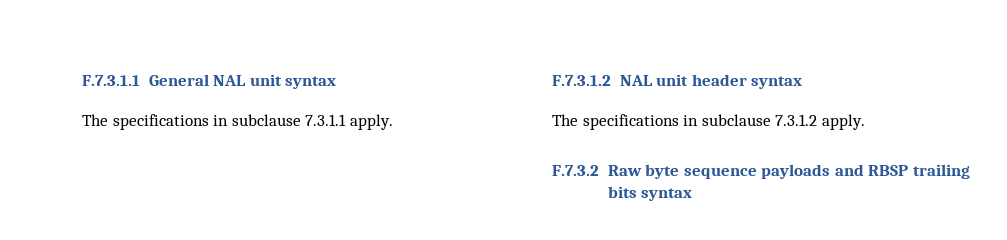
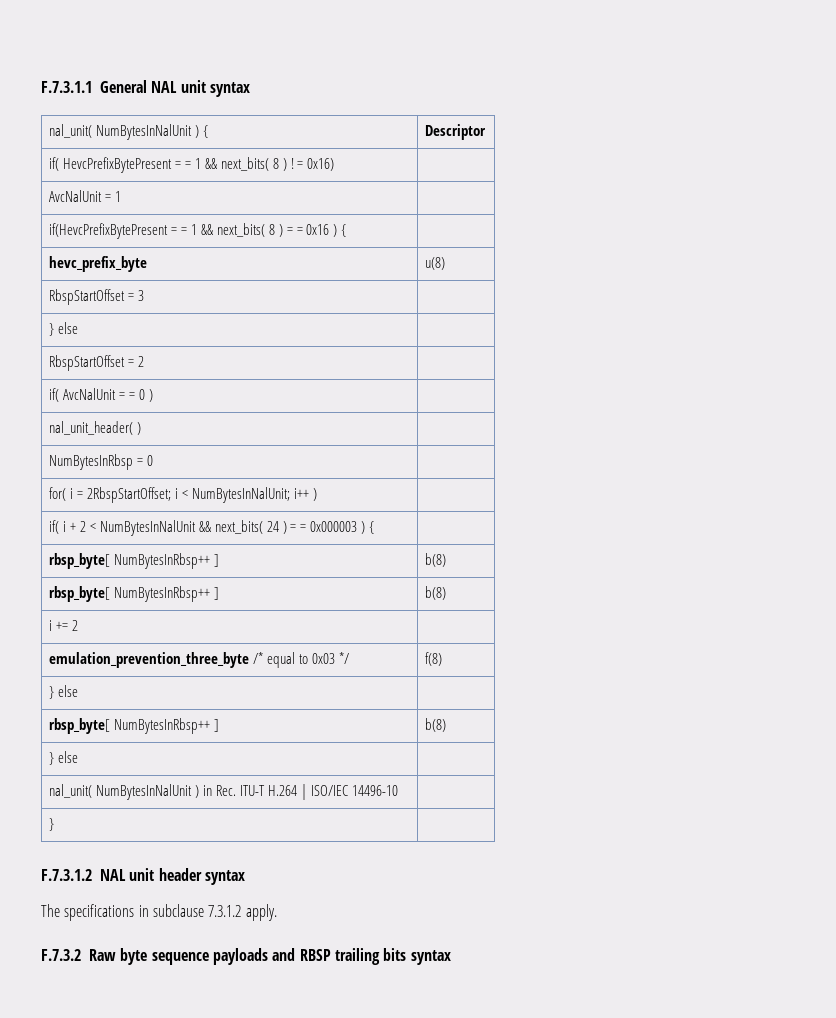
- The specifications in subclause 7.3.1.1 apply.
+ nal_unit( NumBytesInNalUnit ) { | Descriptor
+ if( HevcPrefixBytePresent = = 1 && next_bits( 8 ) ! = 0x16) |
+ AvcNalUnit = 1 |
+ if(HevcPrefixBytePresent = = 1 && next_bits( 8 ) = = 0x16 ) { |
+ hevc_prefix_byte | u(8)
+ RbspStartOffset = 3 |
+ } else |
+ RbspStartOffset = 2 |
+ if( AvcNalUnit = = 0 ) |
+ nal_unit_header( ) |
+ NumBytesInRbsp = 0 |
+ for( i = 2RbspStartOffset; i < NumBytesInNalUnit; i++ ) |
+ if( i + 2 < NumBytesInNalUnit && next_bits( 24 ) = = 0x000003 ) { |
+ rbsp_byte[ NumBytesInRbsp++ ] | b(8)
+ rbsp_byte[ NumBytesInRbsp++ ] | b(8)
+ i += 2 |
+ emulation_prevention_three_byte /* equal to 0x03 */ | f(8)
+ } else |
+ rbsp_byte[ NumBytesInRbsp++ ] | b(8)
+ } else |
+ nal_unit( NumBytesInNalUnit ) in Rec. ITU-T H.264 | ISO/IEC 14496-10 |
+ } |

